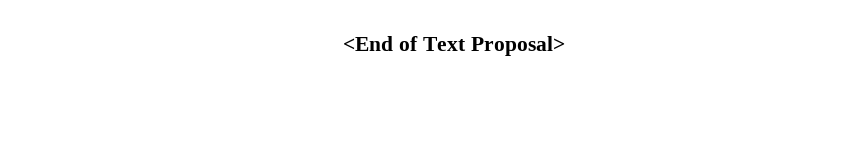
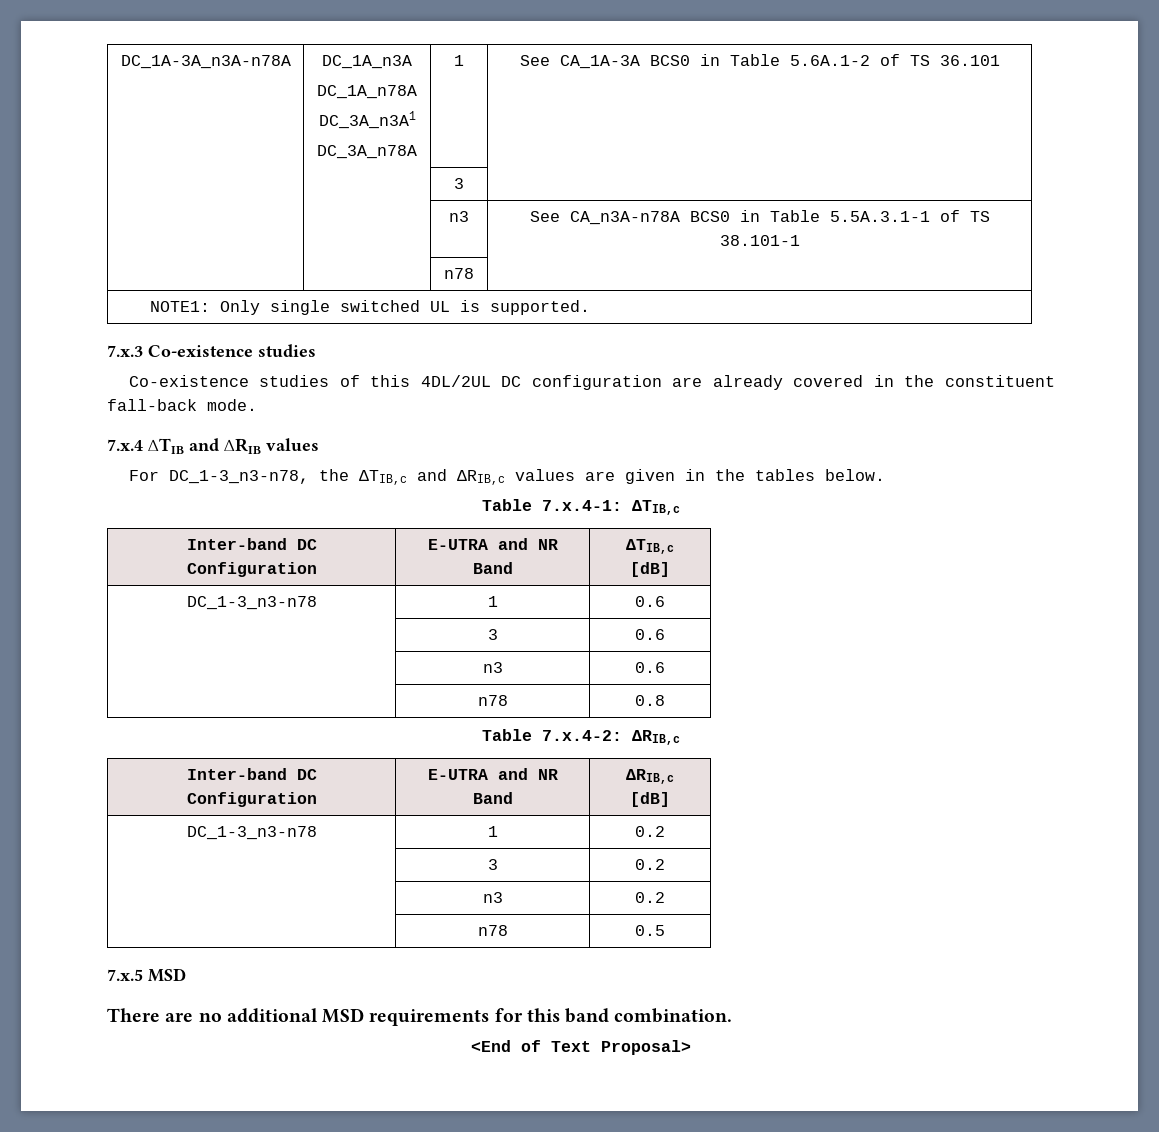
+ DC_1A-3A_n3A-n78A | DC_1A_n3A
+ DC_1A_n78A
+ DC_3A_n3A1
+ DC_3A_n78A | 1 | See CA_1A-3A BCS0 in Table 5.6A.1-2 of TS 36.101
+ | | 3 |
+ | | n3 | See CA_n3A-n78A BCS0 in Table 5.5A.3.1-1 of TS 38.101-1
+ | | n78 |
+ NOTE1: Only single switched UL is supported.
+ 7.x.3 Co-existence studies
+ Co-existence studies of this 4DL/2UL DC configuration are already covered in the constituent fall-back mode.
+ 7.x.4 ∆TIB and ∆RIB values
+ For DC_1-3_n3-n78, the ΔTIB,c and ΔRIB,c values are given in the tables below.
+ Table 7.x.4-1: ΔTIB,c
+ Inter-band DC Configuration | E-UTRA and NR Band | ΔTIB,c [dB]
+ DC_1-3_n3-n78 | 1 | 0.6
+ | 3 | 0.6
+ | n3 | 0.6
+ | n78 | 0.8
+ Table 7.x.4-2: ΔRIB,c
+ Inter-band DC Configuration | E-UTRA and NR Band | ΔRIB,c [dB]
+ DC_1-3_n3-n78 | 1 | 0.2
+ | 3 | 0.2
+ | n3 | 0.2
+ | n78 | 0.5
+ 7.x.5 MSD
+ There are no additional MSD requirements for this band combination.

